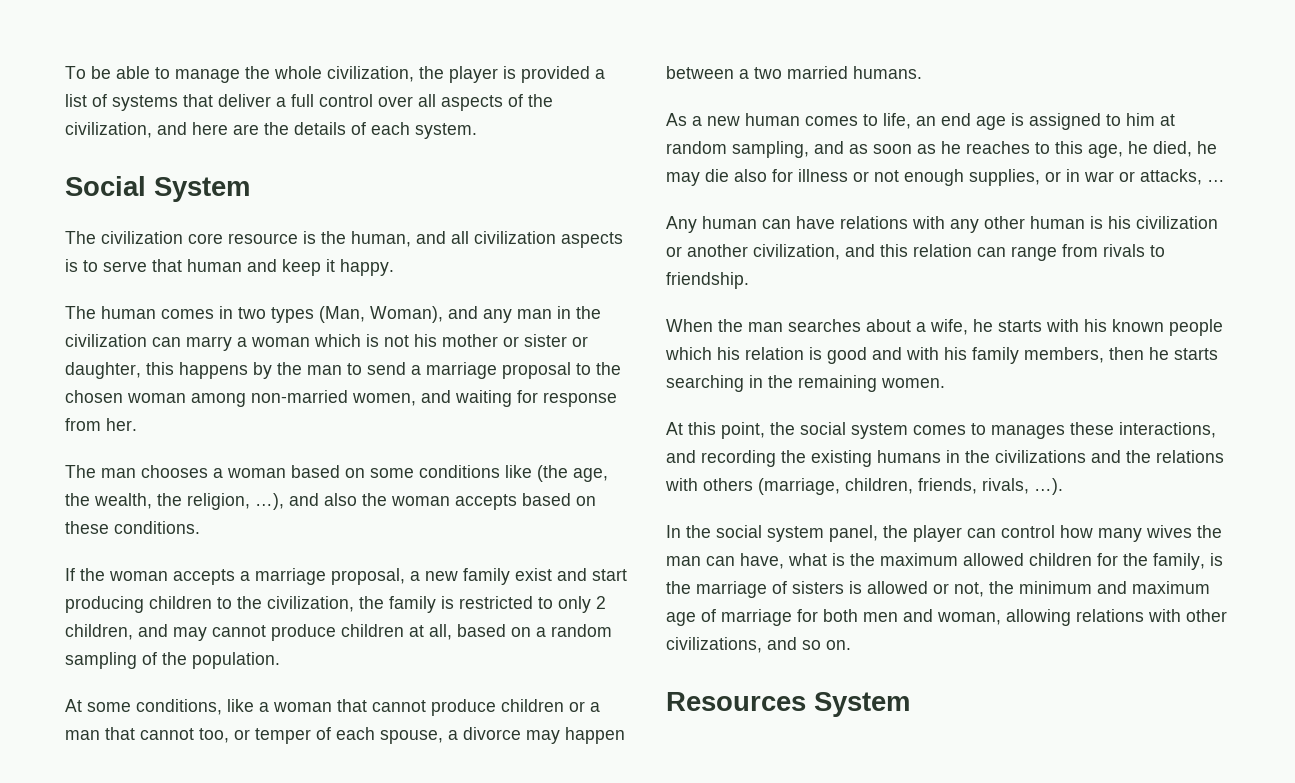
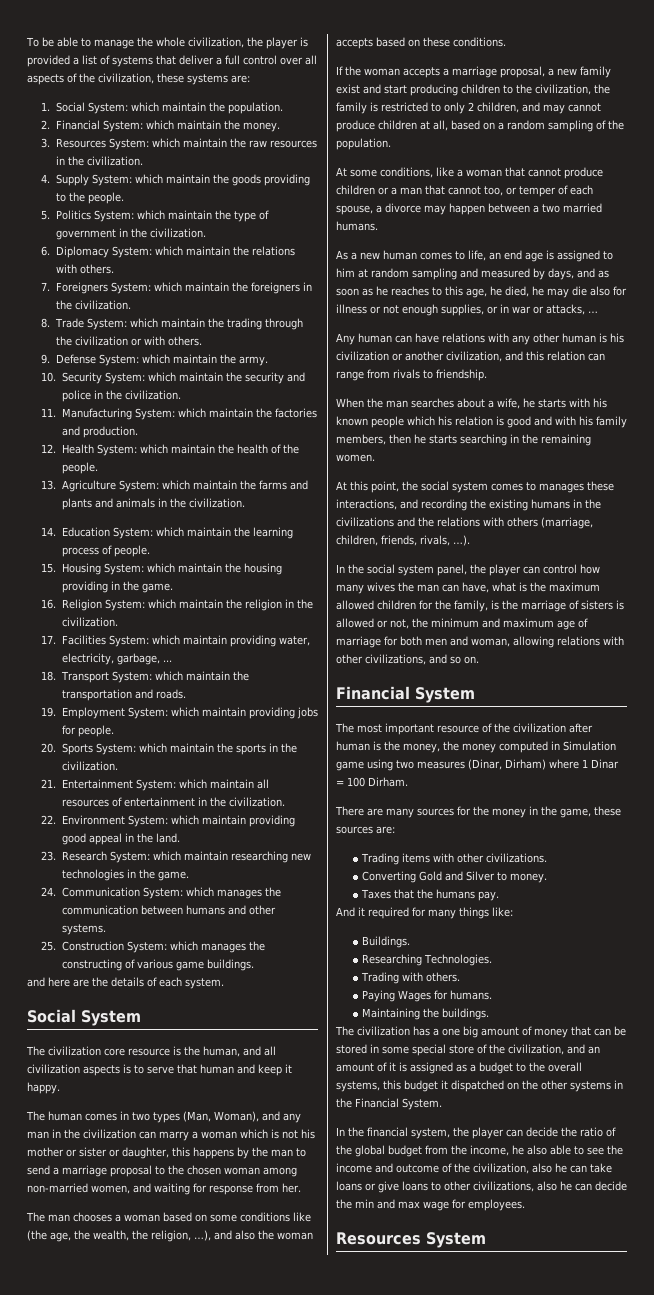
- To be able to manage the whole civilization, the player is provided a list of systems that deliver a full control over all aspects of the civilization, and here are the details of each system.
+ To be able to manage the whole civilization, the player is provided a list of systems that deliver a full control over all aspects of the civilization, these systems are:
+ 1. Social System: which maintain the population.
+ 2. Financial System: which maintain the money.
+ 3. Resources System: which maintain the raw resources in the civilization.
+ 4. Supply System: which maintain the goods providing to the people.
+ 5. Politics System: which maintain the type of government in the civilization.
+ 6. Diplomacy System: which maintain the relations with others.
+ 7. Foreigners System: which maintain the foreigners in the civilization.
+ 8. Trade System: which maintain the trading through the civilization or with others.
+ 9. Defense System: which maintain the army.
+ 10. Security System: which maintain the security and police in the civilization.
+ 11. Manufacturing System: which maintain the factories and production.
+ 12. Health System: which maintain the health of the people.
+ 13. Agriculture System: which maintain the farms and plants and animals in the civilization.
+ 14. Education System: which maintain the learning process of people.
+ 15. Housing System: which maintain the housing providing in the game.
+ 16. Religion System: which maintain the religion in the civilization.
+ 17. Facilities System: which maintain providing water, electricity, garbage, ...
+ 18. Transport System: which maintain the transportation and roads.
+ 19. Employment System: which maintain providing jobs for people.
+ 20. Sports System: which maintain the sports in the civilization.
+ 21. Entertainment System: which maintain all resources of entertainment in the civilization.
+ 22. Environment System: which maintain providing good appeal in the land.
+ 23. Research System: which maintain researching new technologies in the game.
+ 24. Communication System: which manages the communication between humans and other systems.
+ 25. Construction System: which manages the constructing of various game buildings.
+ and here are the details of each system.
- As a new human comes to life, an end age is assigned to him at random sampling, and as soon as he reaches to this age, he died, he may die also for illness or not enough supplies, or in war or attacks, …
+ As a new human comes to life, an end age is assigned to him at random sampling and measured by days, and as soon as he reaches to this age, he died, he may die also for illness or not enough supplies, or in war or attacks, …
+ Financial System
+ The most important resource of the civilization after human is the money, the money computed in Simulation game using two measures (Dinar, Dirham) where 1 Dinar = 100 Dirham.
+ There are many sources for the money in the game, these sources are:
+ Trading items with other civilizations.
+ Converting Gold and Silver to money.
+ Taxes that the humans pay.
+ And it required for many things like:
+ Buildings.
+ Researching Technologies.
+ Trading with others.
+ Paying Wages for humans.
+ Maintaining the buildings.
+ The civilization has a one big amount of money that can be stored in some special store of the civilization, and an amount of it is assigned as a budget to the overall systems, this budget it dispatched on the other systems in the Financial System.
+ In the financial system, the player can decide the ratio of the global budget from the income, he also able to see the income and outcome of the civilization, also he can take loans or give loans to other civilizations, also he can decide the min and max wage for employees.

